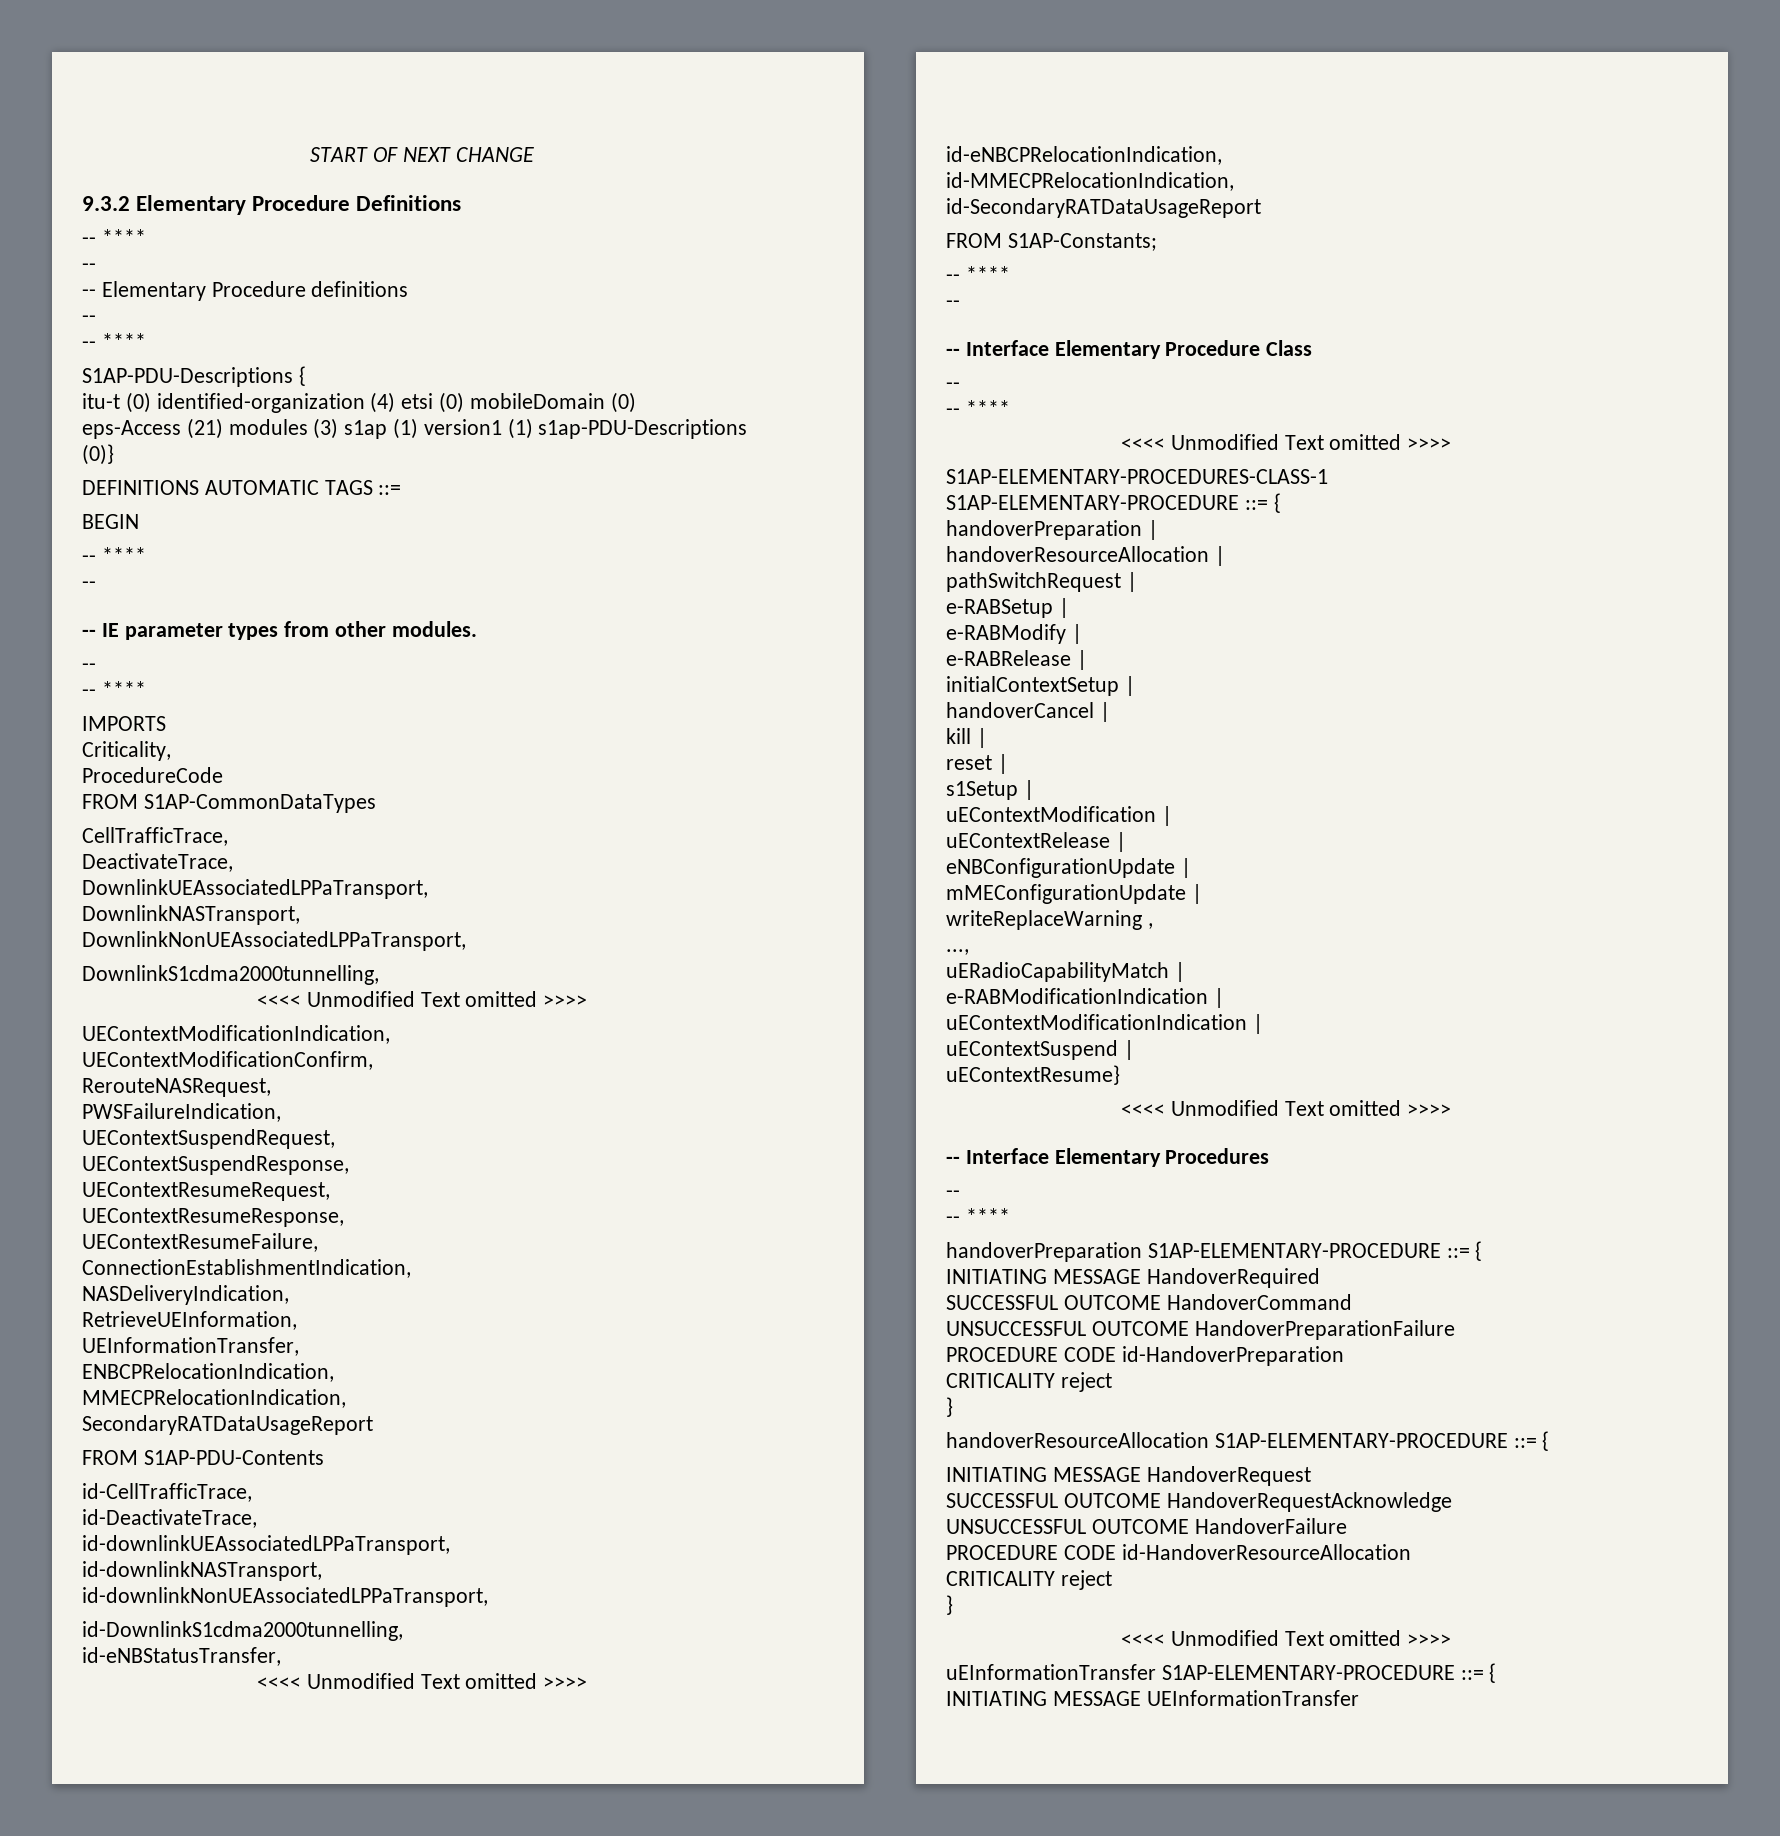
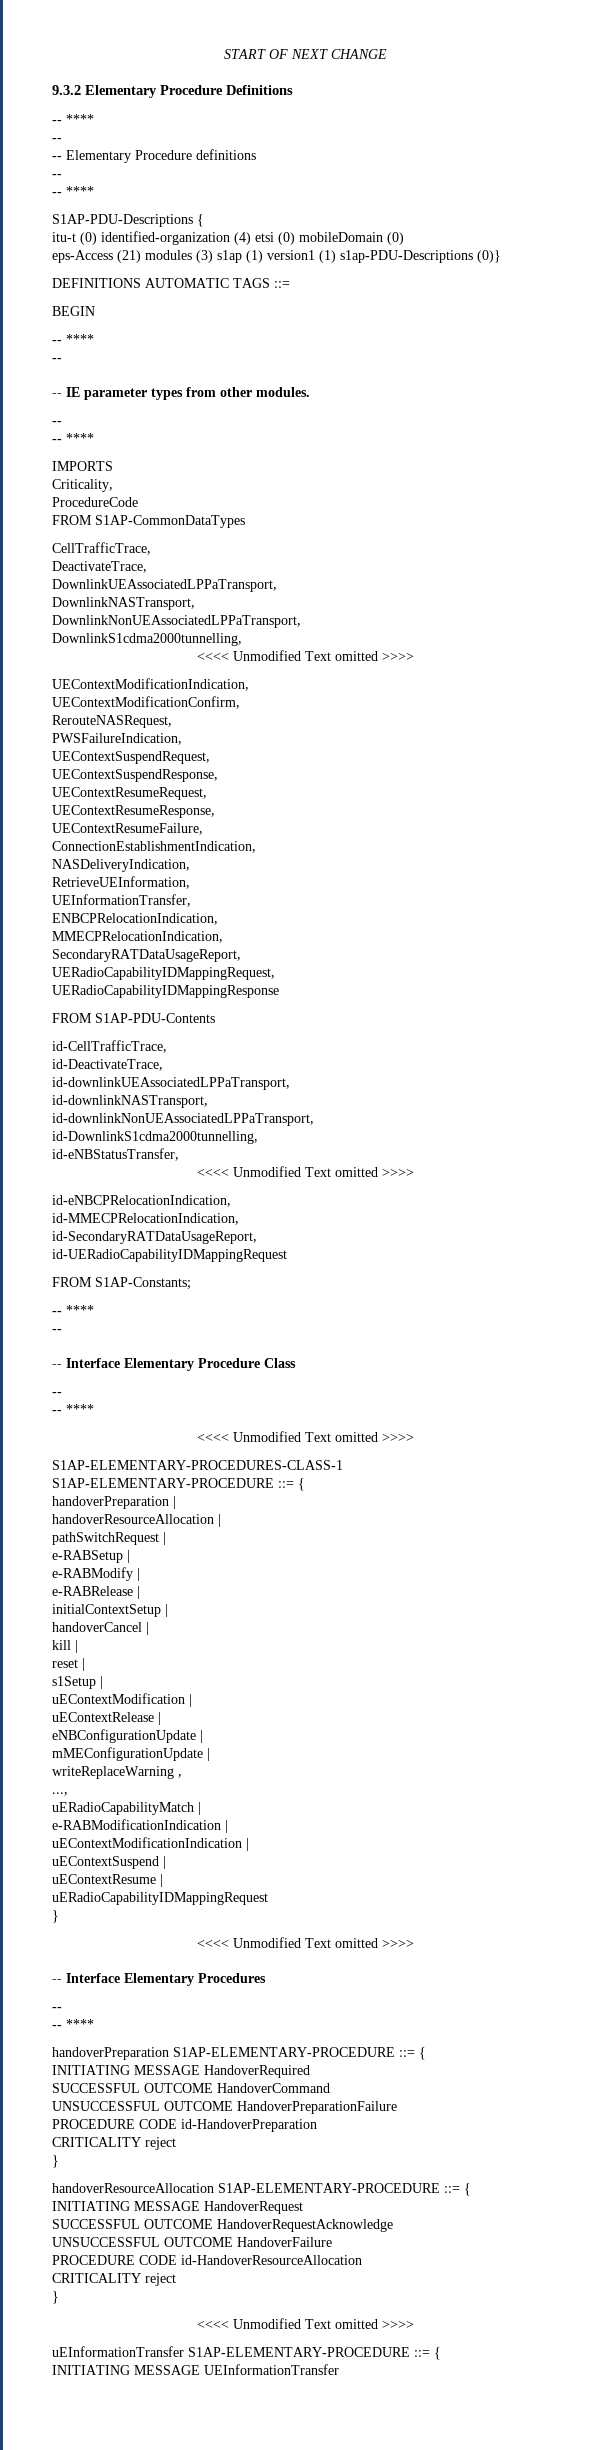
- SecondaryRATDataUsageReport
+ SecondaryRATDataUsageReport,
+ UERadioCapabilityIDMappingRequest,
+ UERadioCapabilityIDMappingResponse
- id-SecondaryRATDataUsageReport
+ id-SecondaryRATDataUsageReport,
+ id-UERadioCapabilityIDMappingRequest
- uEContextResume}
+ uEContextResume |
+ uERadioCapabilityIDMappingRequest
+ }

